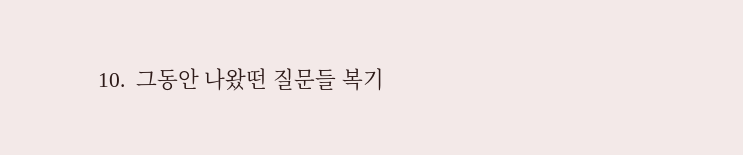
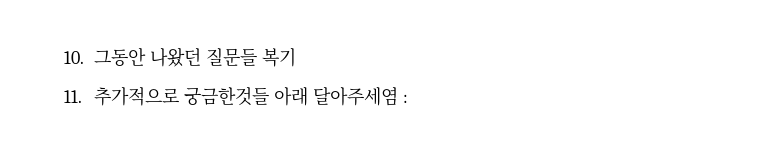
- 10. 그동안 나왔떤 질문들 복기
+ 10. 그동안 나왔던 질문들 복기
+ 11. 추가적으로 궁금한것들 아래 달아주세염 :

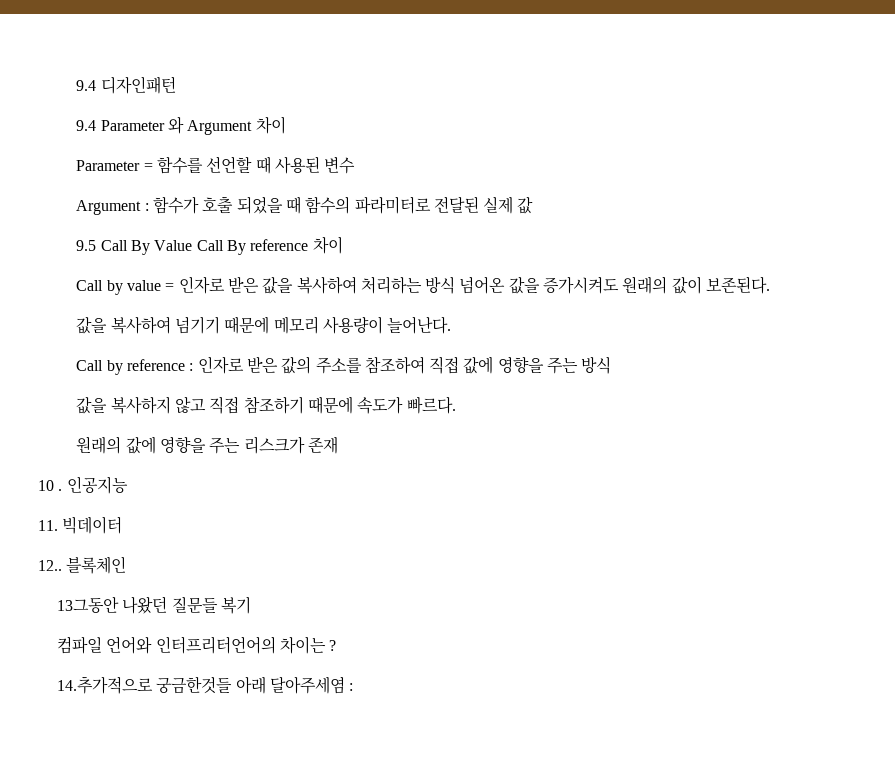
- 10. 그동안 나왔던 질문들 복기
- 11. 추가적으로 궁금한것들 아래 달아주세염 :
+ 9.4 디자인패턴
+ 9.4 Parameter 와 Argument 차이
+ Parameter = 함수를 선언할 때 사용된 변수
+ Argument : 함수가 호출 되었을 때 함수의 파라미터로 전달된 실제 값
+ 9.5 Call By Value Call By reference 차이
+ Call by value = 인자로 받은 값을 복사하여 처리하는 방식 넘어온 값을 증가시켜도 원래의 값이 보존된다.
+ 값을 복사하여 넘기기 때문에 메모리 사용량이 늘어난다.
+ Call by reference : 인자로 받은 값의 주소를 참조하여 직접 값에 영향을 주는 방식
+ 값을 복사하지 않고 직접 참조하기 때문에 속도가 빠르다.
+ 원래의 값에 영향을 주는 리스크가 존재
+ 10 . 인공지능
+ 11. 빅데이터
+ 12.. 블록체인
+ 13그동안 나왔던 질문들 복기
+ 컴파일 언어와 인터프리터언어의 차이는 ?
+ 14.추가적으로 궁금한것들 아래 달아주세염 :

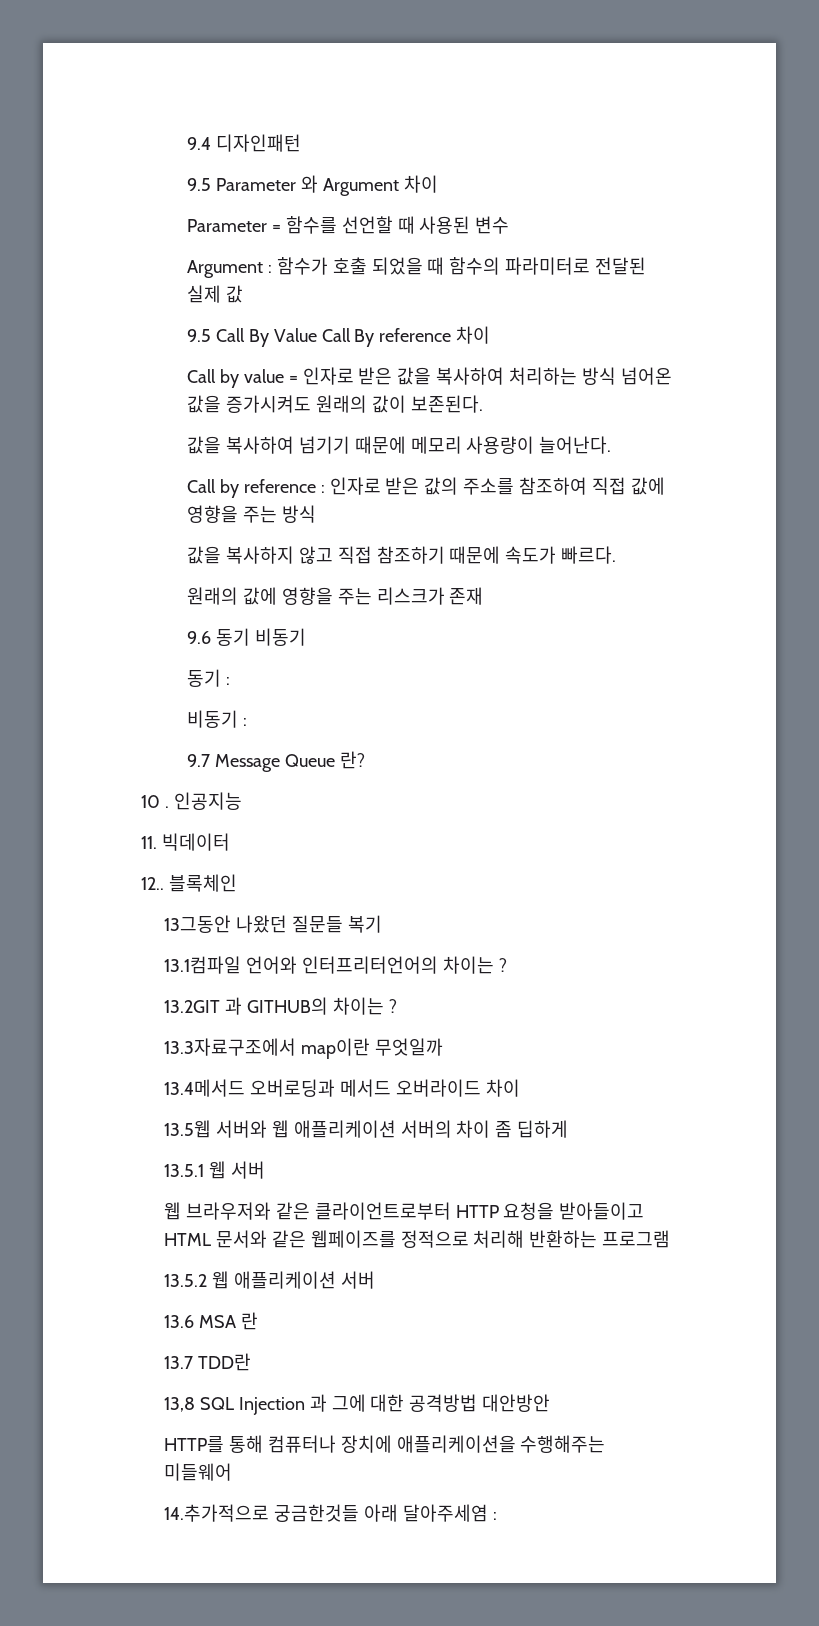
- 9.4 Parameter 와 Argument 차이
+ 9.5 Parameter 와 Argument 차이
+ 9.6 동기 비동기
+ 동기 :
+ 비동기 :
+ 9.7 Message Queue 란?
- 컴파일 언어와 인터프리터언어의 차이는 ?
+ 13.1컴파일 언어와 인터프리터언어의 차이는 ?
+ 13.2GIT 과 GITHUB의 차이는 ?
+ 13.3자료구조에서 map이란 무엇일까
+ 13.4메서드 오버로딩과 메서드 오버라이드 차이
+ 13.5웹 서버와 웹 애플리케이션 서버의 차이 좀 딥하게
+ 13.5.1 웹 서버
+ 웹 브라우저와 같은 클라이언트로부터 HTTP 요청을 받아들이고 HTML 문서와 같은 웹페이즈를 정적으로 처리해 반환하는 프로그램
+ 13.5.2 웹 애플리케이션 서버
+ 13.6 MSA 란
+ 13.7 TDD란
+ 13,8 SQL Injection 과 그에 대한 공격방법 대안방안
+ HTTP를 통해 컴퓨터나 장치에 애플리케이션을 수행해주는 미들웨어

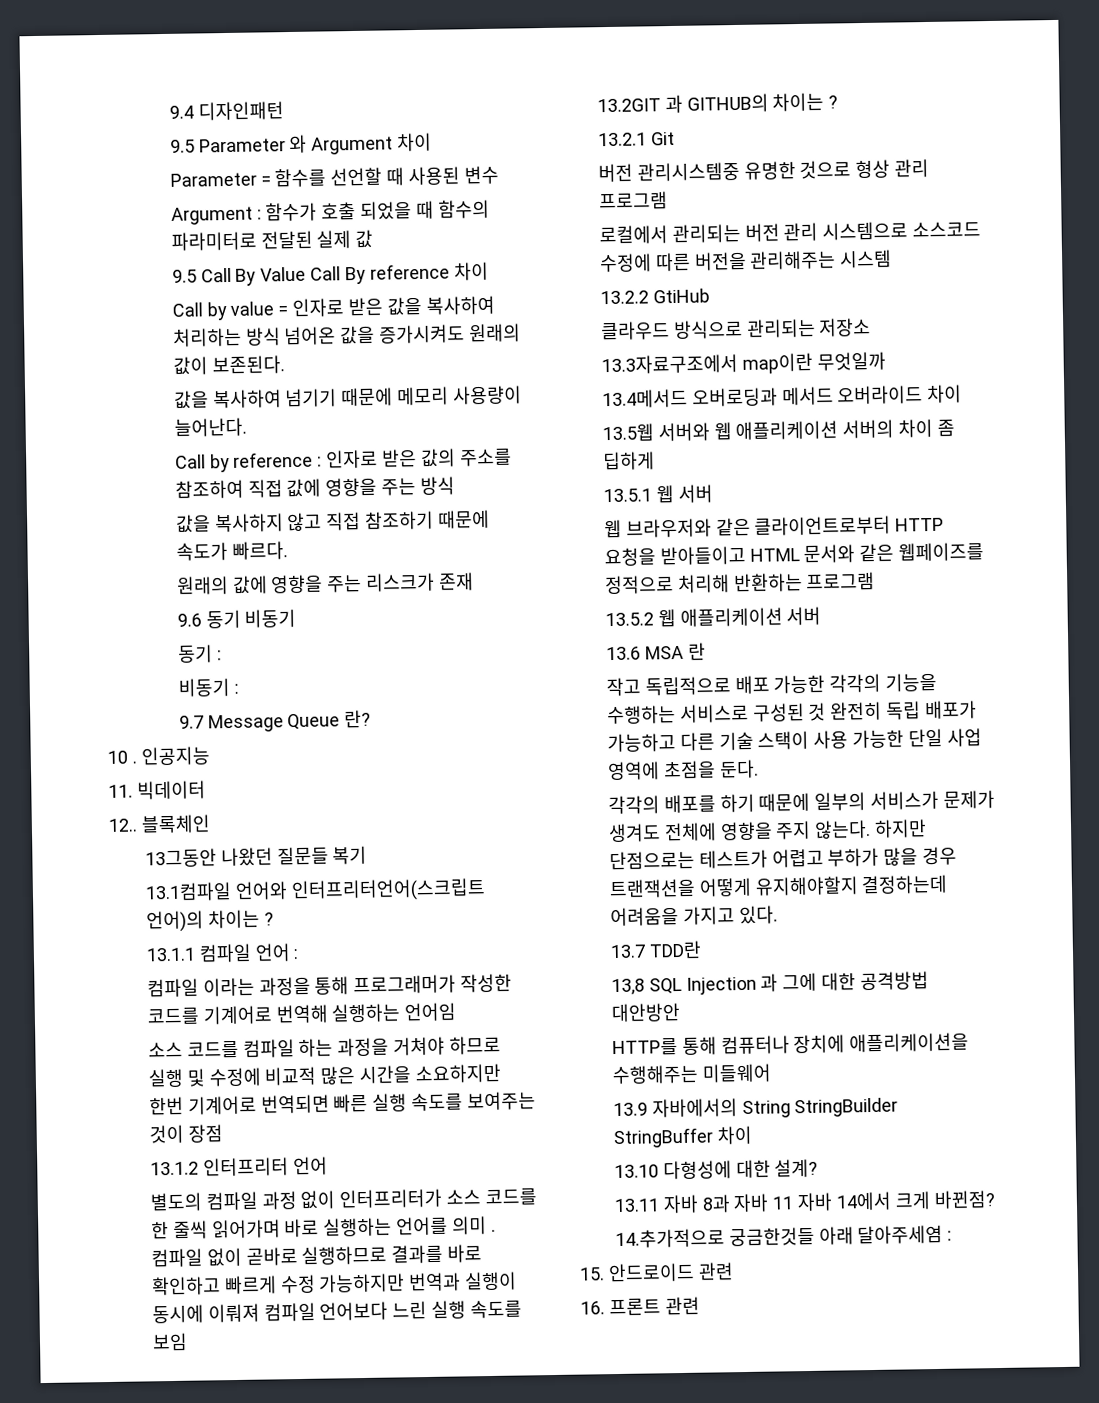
- 13.1컴파일 언어와 인터프리터언어의 차이는 ?
+ 13.1컴파일 언어와 인터프리터언어(스크립트 언어)의 차이는 ?
+ 13.1.1 컴파일 언어 :
+ 컴파일 이라는 과정을 통해 프로그래머가 작성한 코드를 기계어로 번역해 실행하는 언어임
+ 소스 코드를 컴파일 하는 과정을 거쳐야 하므로 실행 및 수정에 비교적 많은 시간을 소요하지만 한번 기계어로 번역되면 빠른 실행 속도를 보여주는 것이 장점
+ 13.1.2 인터프리터 언어
+ 별도의 컴파일 과정 없이 인터프리터가 소스 코드를 한 줄씩 읽어가며 바로 실행하는 언어를 의미 . 컴파일 없이 곧바로 실행하므로 결과를 바로 확인하고 빠르게 수정 가능하지만 번역과 실행이 동시에 이뤄져 컴파일 언어보다 느린 실행 속도를 보임
+ 13.2.1 Git
+ 버전 관리시스템중 유명한 것으로 형상 관리 프로그램
+ 로컬에서 관리되는 버전 관리 시스템으로 소스코드 수정에 따른 버전을 관리해주는 시스템
+ 13.2.2 GtiHub
+ 클라우드 방식으로 관리되는 저장소
+ 작고 독립적으로 배포 가능한 각각의 기능을 수행하는 서비스로 구성된 것 완전히 독립 배포가 가능하고 다른 기술 스택이 사용 가능한 단일 사업 영역에 초점을 둔다.
+ 각각의 배포를 하기 때문에 일부의 서비스가 문제가 생겨도 전체에 영향을 주지 않는다. 하지만 단점으로는 테스트가 어렵고 부하가 많을 경우 트랜잭션을 어떻게 유지해야할지 결정하는데 어려움을 가지고 있다.
+ 13.9 자바에서의 String StringBuilder StringBuffer 차이
+ 13.10 다형성에 대한 설계?
+ 13.11 자바 8과 자바 11 자바 14에서 크게 바뀐점?
+ 15. 안드로이드 관련
+ 16. 프론트 관련

